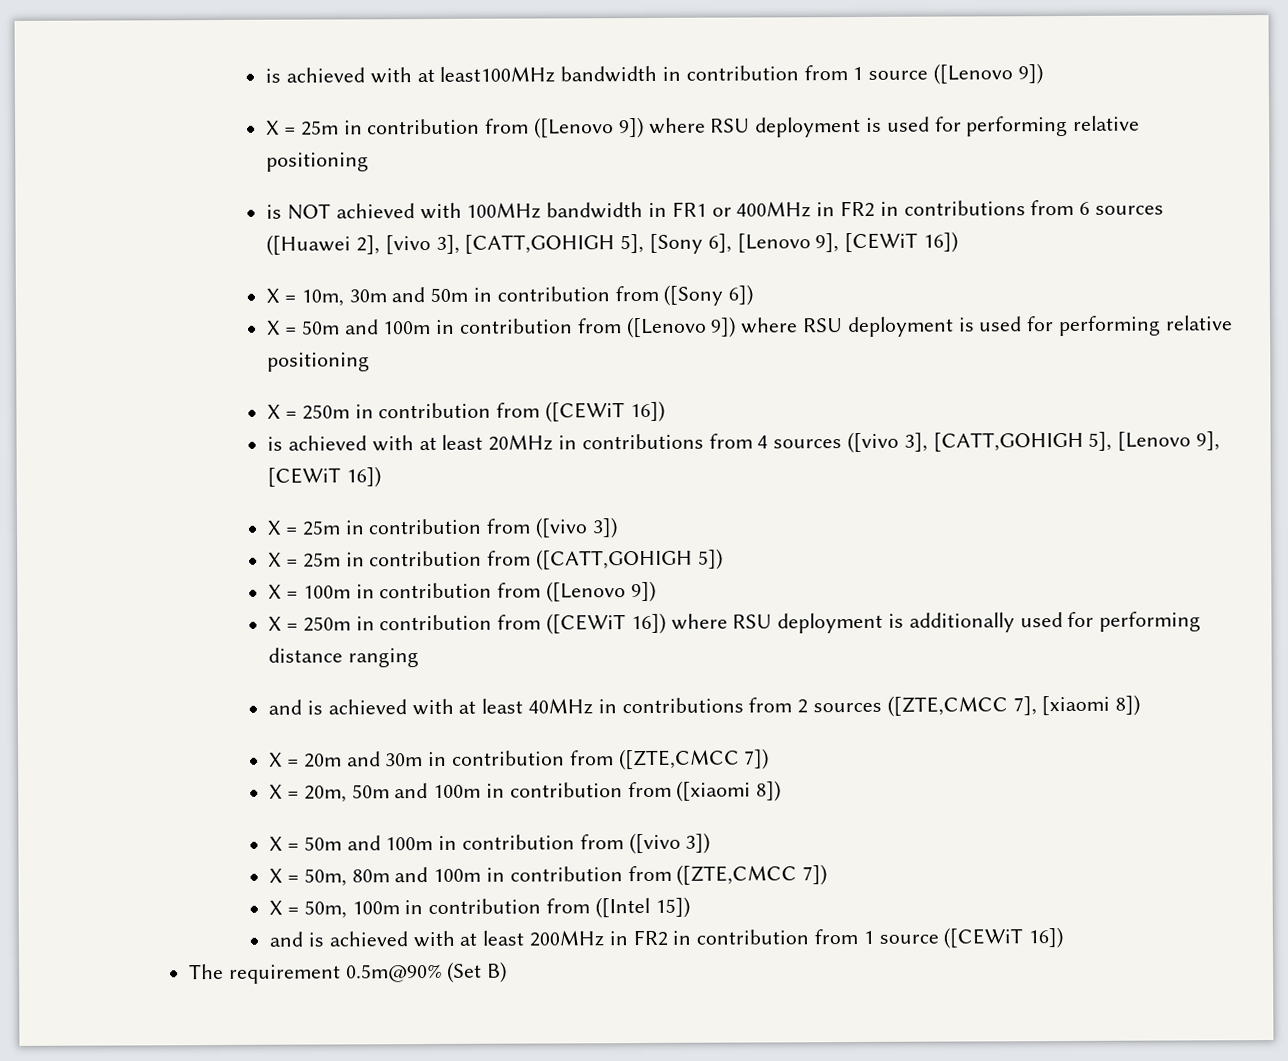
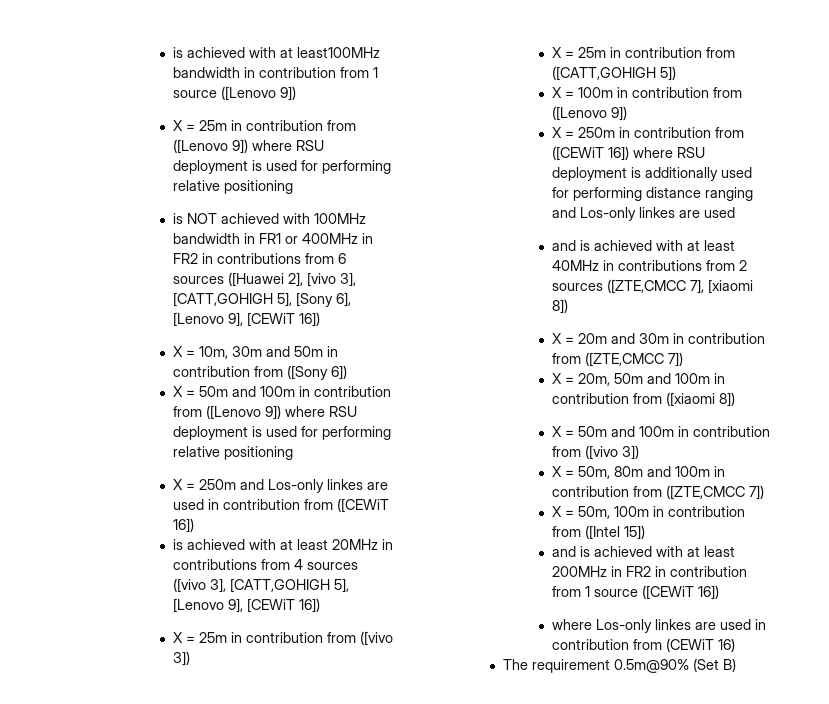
  X = 50m and 100m in contribution from ([Lenovo 9]) where RSU deployment is used for performing relative positioning
- X = 250m in contribution from ([CEWiT 16])
+ X = 250m and Los-only linkes are used in contribution from ([CEWiT 16])
- X = 250m in contribution from ([CEWiT 16]) where RSU deployment is additionally used for performing distance ranging
+ X = 250m in contribution from ([CEWiT 16]) where RSU deployment is additionally used for performing distance ranging and Los-only linkes are used
+ where Los-only linkes are used in contribution from (CEWiT 16)

